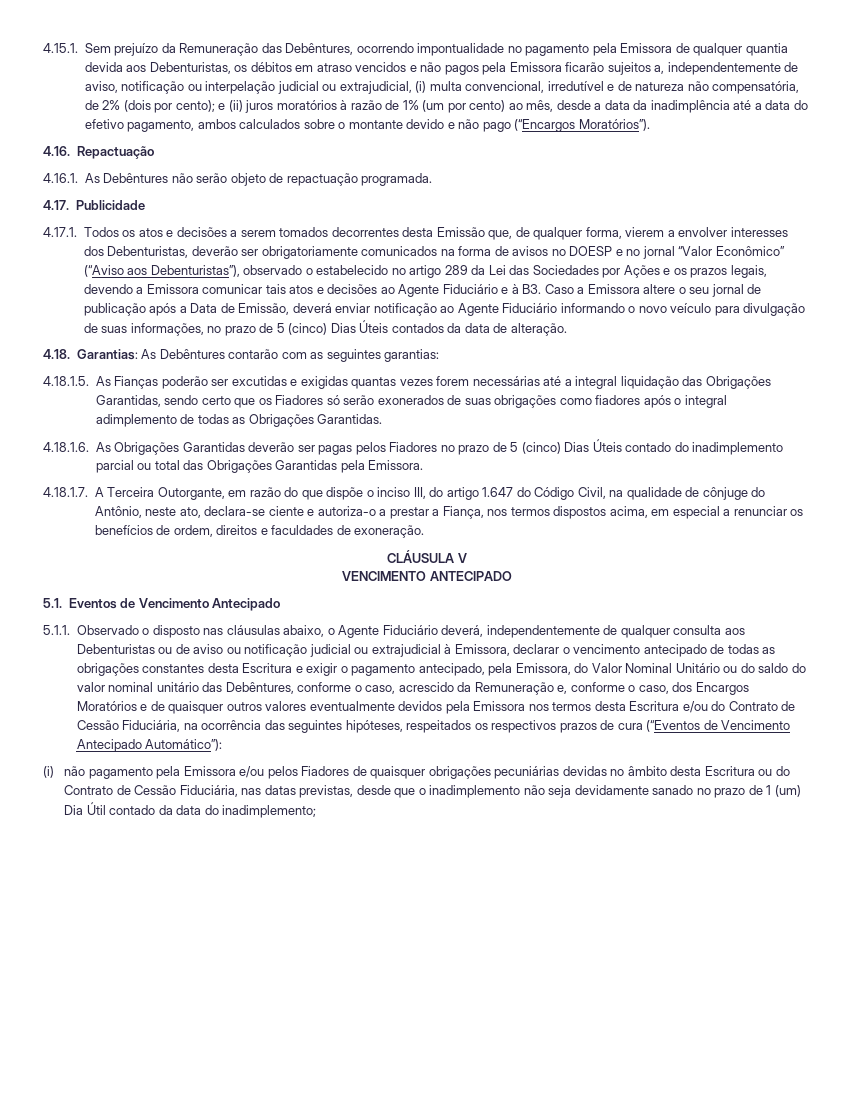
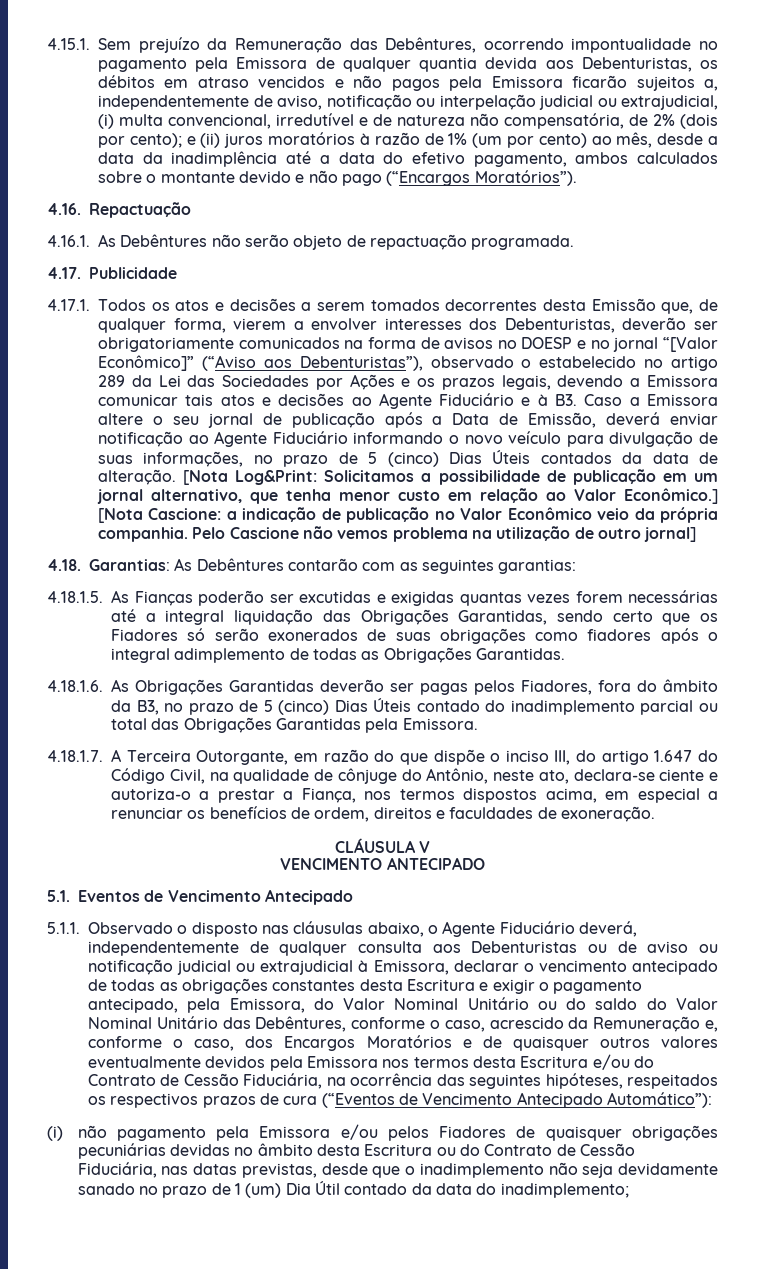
- 4.17.1. Todos os atos e decisões a serem tomados decorrentes desta Emissão que, de qualquer forma, vierem a envolver interesses dos Debenturistas, deverão ser obrigatoriamente comunicados na forma de avisos no DOESP e no jornal “Valor Econômico” (“Aviso aos Debenturistas”), observado o estabelecido no artigo 289 da Lei das Sociedades por Ações e os prazos legais, devendo a Emissora comunicar tais atos e decisões ao Agente Fiduciário e à B3. Caso a Emissora altere o seu jornal de publicação após a Data de Emissão, deverá enviar notificação ao Agente Fiduciário informando o novo veículo para divulgação de suas informações, no prazo de 5 (cinco) Dias Úteis contados da data de alteração.
+ 4.17.1. Todos os atos e decisões a serem tomados decorrentes desta Emissão que, de qualquer forma, vierem a envolver interesses dos Debenturistas, deverão ser obrigatoriamente comunicados na forma de avisos no DOESP e no jornal “[Valor Econômico]” (“Aviso aos Debenturistas”), observado o estabelecido no artigo 289 da Lei das Sociedades por Ações e os prazos legais, devendo a Emissora comunicar tais atos e decisões ao Agente Fiduciário e à B3. Caso a Emissora altere o seu jornal de publicação após a Data de Emissão, deverá enviar notificação ao Agente Fiduciário informando o novo veículo para divulgação de suas informações, no prazo de 5 (cinco) Dias Úteis contados da data de alteração. [Nota Log&Print: Solicitamos a possibilidade de publicação em um jornal alternativo, que tenha menor custo em relação ao Valor Econômico.] [Nota Cascione: a indicação de publicação no Valor Econômico veio da própria companhia. Pelo Cascione não vemos problema na utilização de outro jornal]
- 4.18.1.6. As Obrigações Garantidas deverão ser pagas pelos Fiadores no prazo de 5 (cinco) Dias Úteis contado do inadimplemento parcial ou total das Obrigações Garantidas pela Emissora.
+ 4.18.1.6. As Obrigações Garantidas deverão ser pagas pelos Fiadores, fora do âmbito da B3, no prazo de 5 (cinco) Dias Úteis contado do inadimplemento parcial ou total das Obrigações Garantidas pela Emissora.
- 5.1.1. Observado o disposto nas cláusulas abaixo, o Agente Fiduciário deverá, independentemente de qualquer consulta aos Debenturistas ou de aviso ou notificação judicial ou extrajudicial à Emissora, declarar o vencimento antecipado de todas as obrigações constantes desta Escritura e exigir o pagamento antecipado, pela Emissora, do Valor Nominal Unitário ou do saldo do valor nominal unitário das Debêntures, conforme o caso, acrescido da Remuneração e, conforme o caso, dos Encargos Moratórios e de quaisquer outros valores eventualmente devidos pela Emissora nos termos desta Escritura e/ou do Contrato de Cessão Fiduciária, na ocorrência das seguintes hipóteses, respeitados os respectivos prazos de cura (“Eventos de Vencimento Antecipado Automático”):
+ 5.1.1. Observado o disposto nas cláusulas abaixo, o Agente Fiduciário deverá, independentemente de qualquer consulta aos Debenturistas ou de aviso ou notificação judicial ou extrajudicial à Emissora, declarar o vencimento antecipado de todas as obrigações constantes desta Escritura e exigir o pagamento antecipado, pela Emissora, do Valor Nominal Unitário ou do saldo do Valor Nominal Unitário das Debêntures, conforme o caso, acrescido da Remuneração e, conforme o caso, dos Encargos Moratórios e de quaisquer outros valores eventualmente devidos pela Emissora nos termos desta Escritura e/ou do Contrato de Cessão Fiduciária, na ocorrência das seguintes hipóteses, respeitados os respectivos prazos de cura (“Eventos de Vencimento Antecipado Automático”):

